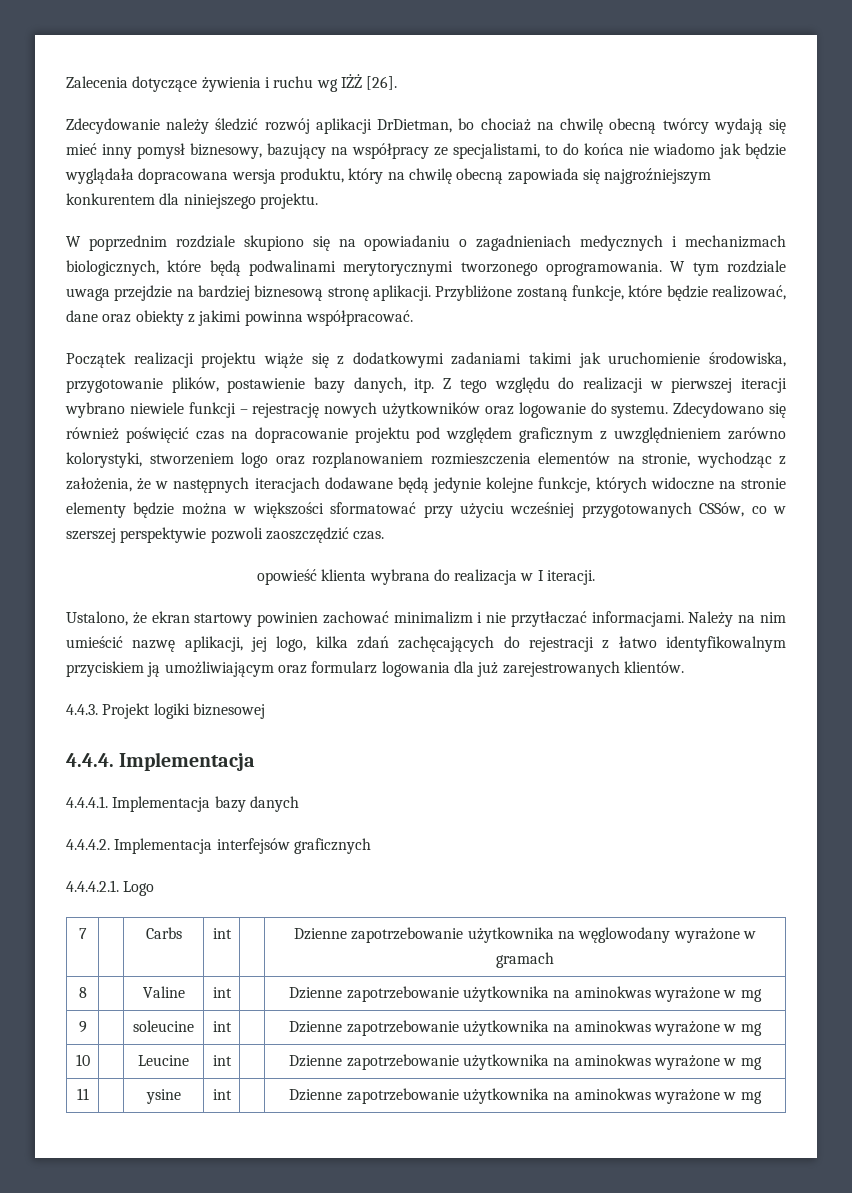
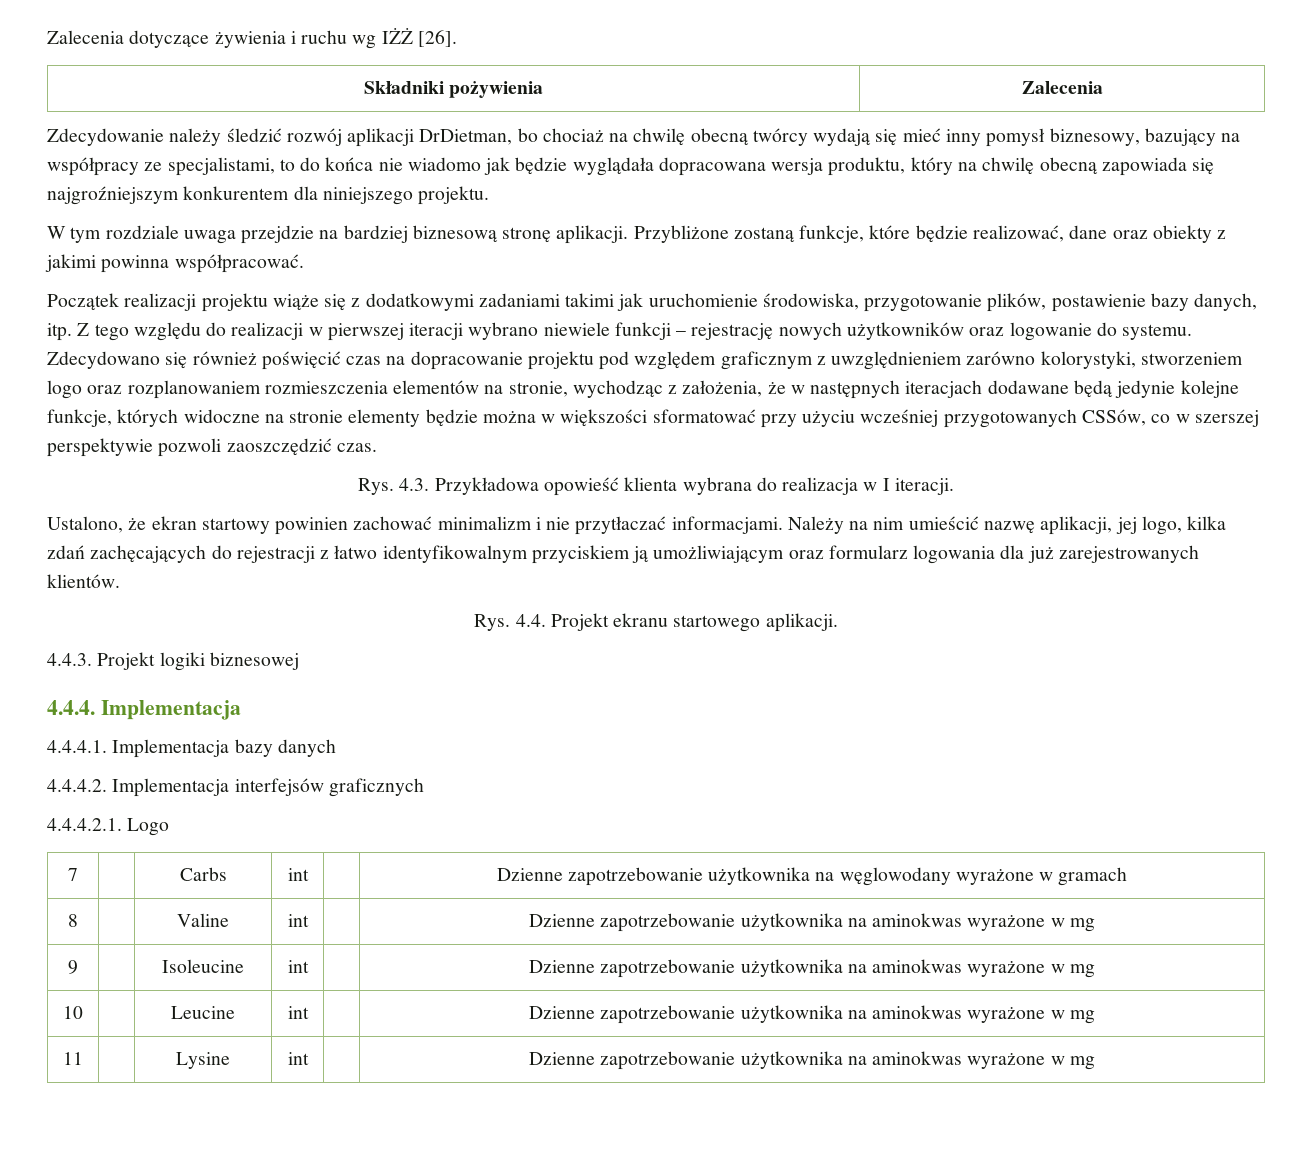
+ Składniki pożywienia | Zalecenia
- W poprzednim rozdziale skupiono się na opowiadaniu o zagadnieniach medycznych i mechanizmach biologicznych, które będą podwalinami merytorycznymi tworzonego oprogramowania. W tym rozdziale uwaga przejdzie na bardziej biznesową stronę aplikacji.
+ W tym rozdziale uwaga przejdzie na bardziej biznesową stronę aplikacji.
- opowieść klienta wybrana do realizacja w I iteracji.
+ Rys. 4.3. Przykładowa opowieść klienta wybrana do realizacja w I iteracji.
+ Rys. 4.4. Projekt ekranu startowego aplikacji.
- 9 | | soleucine | int | | Dzienne zapotrzebowanie użytkownika na aminokwas wyrażone w mg
+ 9 | | Isoleucine | int | | Dzienne zapotrzebowanie użytkownika na aminokwas wyrażone w mg
- 11 | | ysine | int | | Dzienne zapotrzebowanie użytkownika na aminokwas wyrażone w mg
+ 11 | | Lysine | int | | Dzienne zapotrzebowanie użytkownika na aminokwas wyrażone w mg

